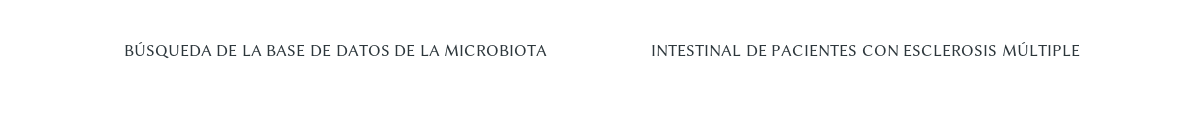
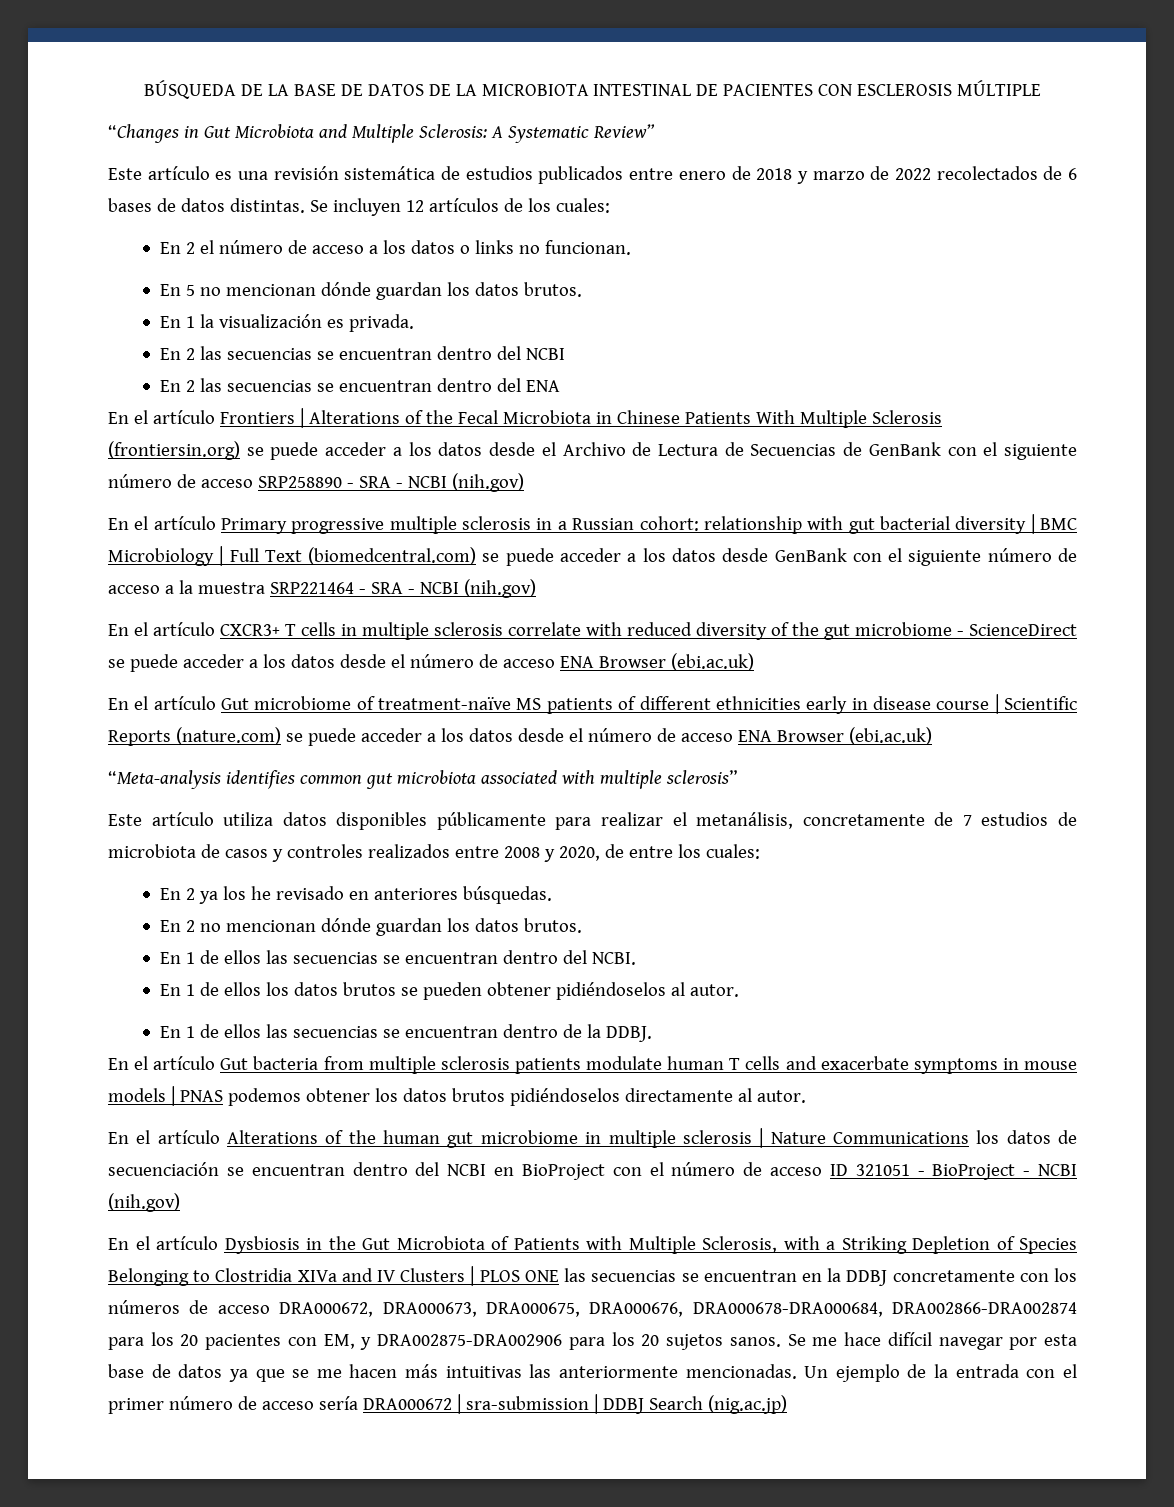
+ “Changes in Gut Microbiota and Multiple Sclerosis: A Systematic Review”
+ Este artículo es una revisión sistemática de estudios publicados entre enero de 2018 y marzo de 2022 recolectados de 6 bases de datos distintas. Se incluyen 12 artículos de los cuales:
+ En 2 el número de acceso a los datos o links no funcionan.
+ En 5 no mencionan dónde guardan los datos brutos.
+ En 1 la visualización es privada.
+ En 2 las secuencias se encuentran dentro del NCBI
+ En 2 las secuencias se encuentran dentro del ENA
+ En el artículo Frontiers | Alterations of the Fecal Microbiota in Chinese Patients With Multiple Sclerosis (frontiersin.org) se puede acceder a los datos desde el Archivo de Lectura de Secuencias de GenBank con el siguiente número de acceso SRP258890 - SRA - NCBI (nih.gov)
+ En el artículo Primary progressive multiple sclerosis in a Russian cohort: relationship with gut bacterial diversity | BMC Microbiology | Full Text (biomedcentral.com) se puede acceder a los datos desde GenBank con el siguiente número de acceso a la muestra SRP221464 - SRA - NCBI (nih.gov)
+ En el artículo CXCR3+ T cells in multiple sclerosis correlate with reduced diversity of the gut microbiome - ScienceDirect se puede acceder a los datos desde el número de acceso ENA Browser (ebi.ac.uk)
+ En el artículo Gut microbiome of treatment-naïve MS patients of different ethnicities early in disease course | Scientific Reports (nature.com) se puede acceder a los datos desde el número de acceso ENA Browser (ebi.ac.uk)
+ “Meta-analysis identifies common gut microbiota associated with multiple sclerosis”
+ Este artículo utiliza datos disponibles públicamente para realizar el metanálisis, concretamente de 7 estudios de microbiota de casos y controles realizados entre 2008 y 2020, de entre los cuales:
+ En 2 ya los he revisado en anteriores búsquedas.
+ En 2 no mencionan dónde guardan los datos brutos.
+ En 1 de ellos las secuencias se encuentran dentro del NCBI.
+ En 1 de ellos los datos brutos se pueden obtener pidiéndoselos al autor.
+ En 1 de ellos las secuencias se encuentran dentro de la DDBJ.
+ En el artículo Gut bacteria from multiple sclerosis patients modulate human T cells and exacerbate symptoms in mouse models | PNAS podemos obtener los datos brutos pidiéndoselos directamente al autor.
+ En el artículo Alterations of the human gut microbiome in multiple sclerosis | Nature Communications los datos de secuenciación se encuentran dentro del NCBI en BioProject con el número de acceso ID 321051 - BioProject - NCBI (nih.gov)
+ En el artículo Dysbiosis in the Gut Microbiota of Patients with Multiple Sclerosis, with a Striking Depletion of Species Belonging to Clostridia XIVa and IV Clusters | PLOS ONE las secuencias se encuentran en la DDBJ concretamente con los números de acceso DRA000672, DRA000673, DRA000675, DRA000676, DRA000678-DRA000684, DRA002866-DRA002874 para los 20 pacientes con EM, y DRA002875-DRA002906 para los 20 sujetos sanos. Se me hace difícil navegar por esta base de datos ya que se me hacen más intuitivas las anteriormente mencionadas. Un ejemplo de la entrada con el primer número de acceso sería DRA000672 | sra-submission | DDBJ Search (nig.ac.jp)

